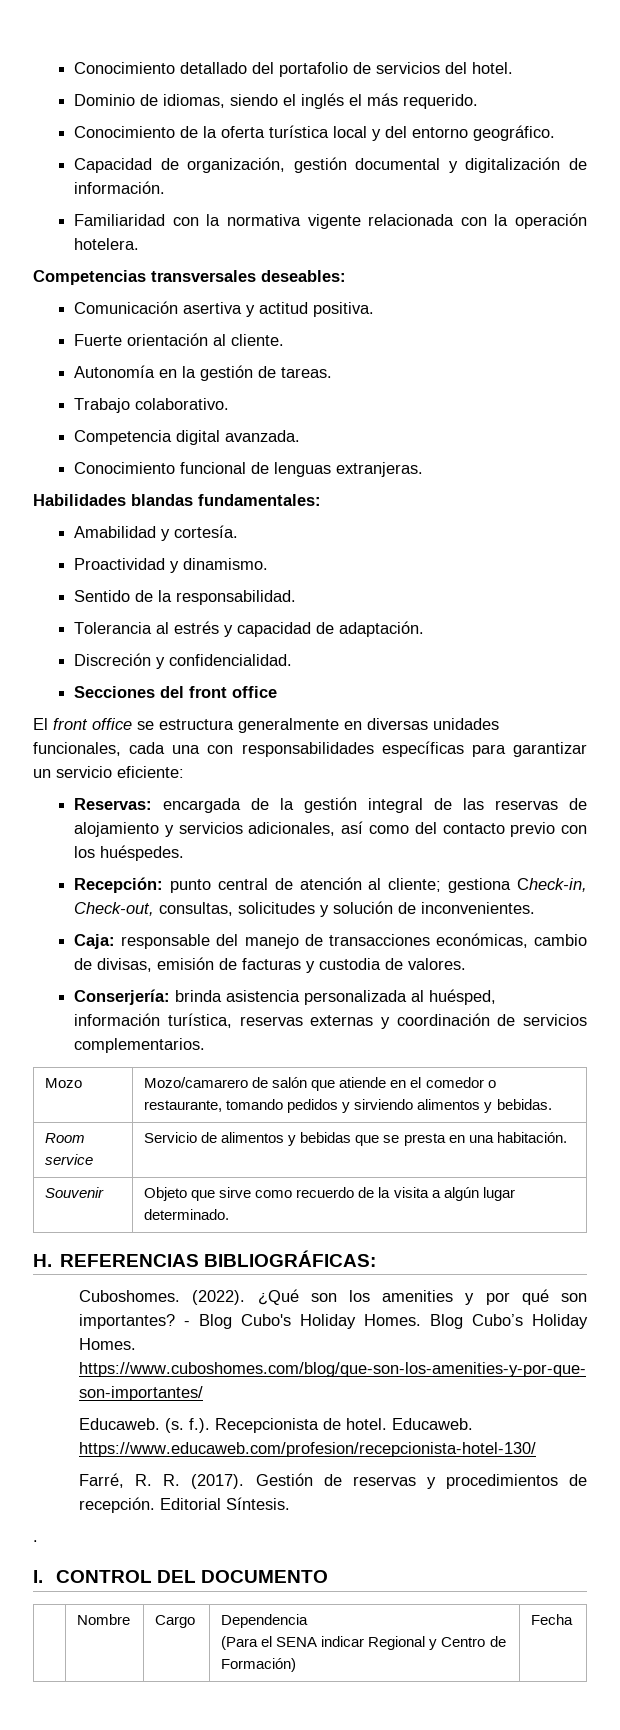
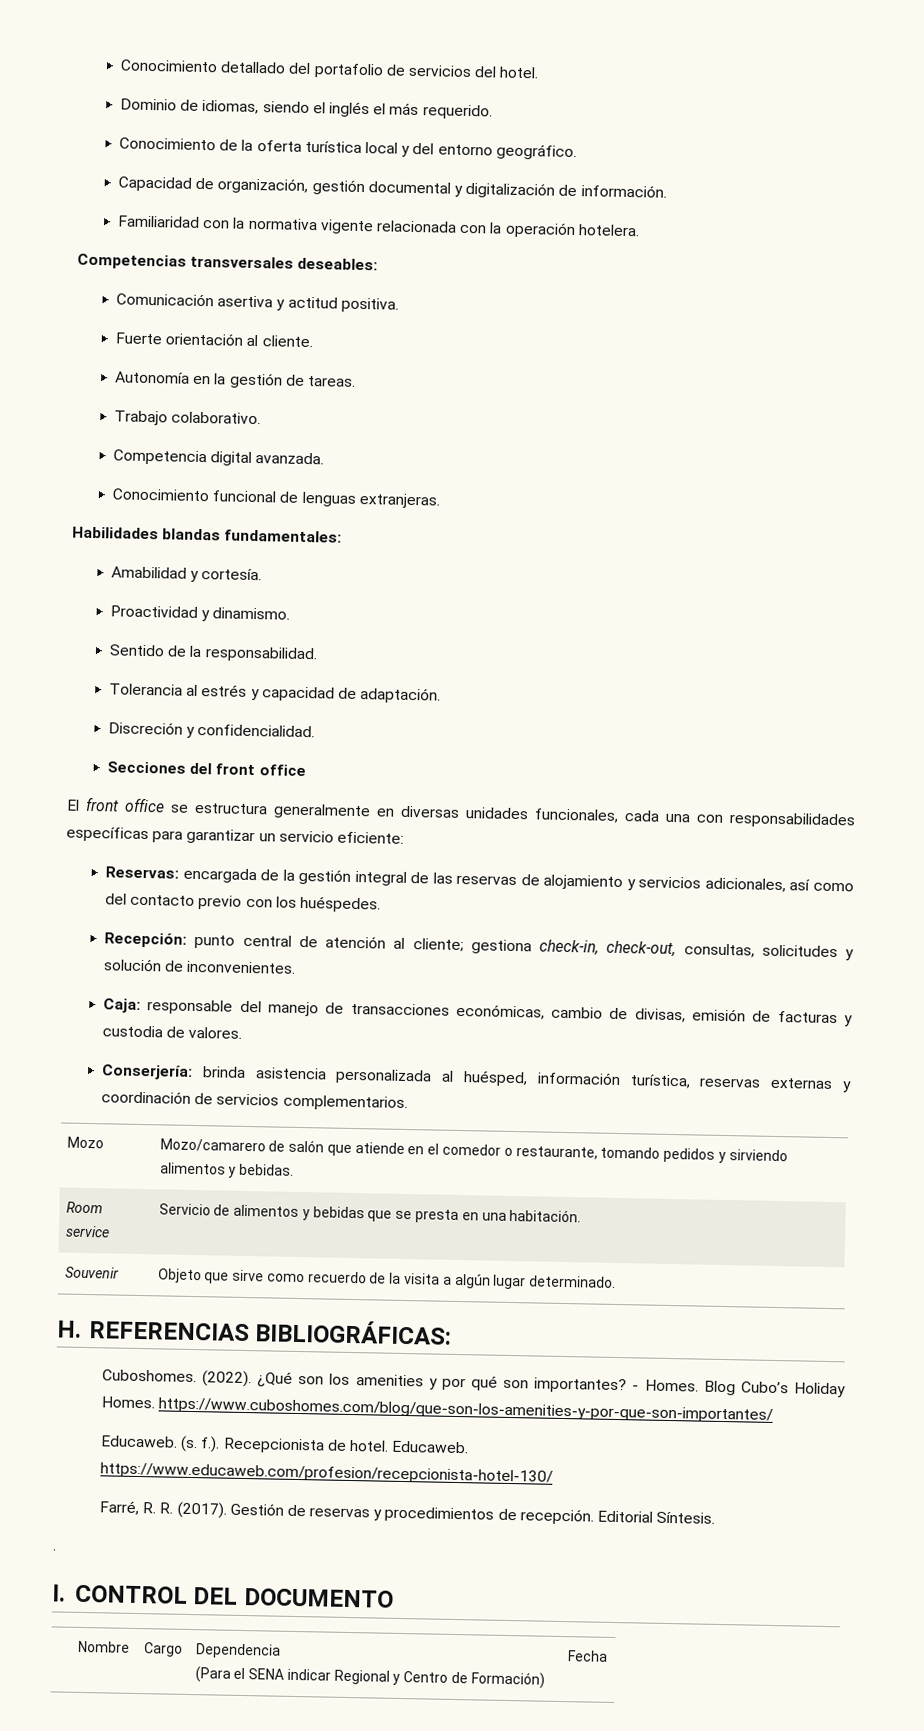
- Recepción: punto central de atención al cliente; gestiona Check-in, Check-out, consultas, solicitudes y solución de inconvenientes.
+ Recepción: punto central de atención al cliente; gestiona check-in, check-out, consultas, solicitudes y solución de inconvenientes.
- - Blog Cubo's Holiday Homes.
+ - Homes.

